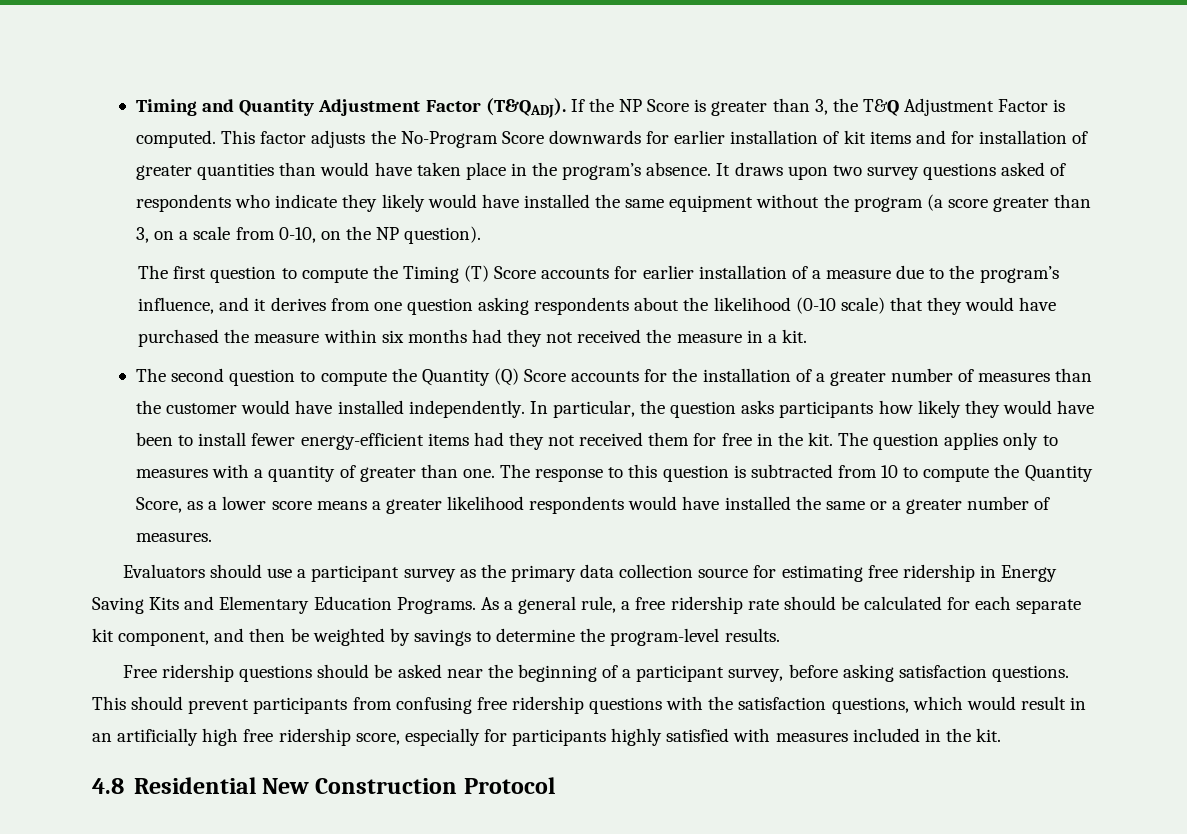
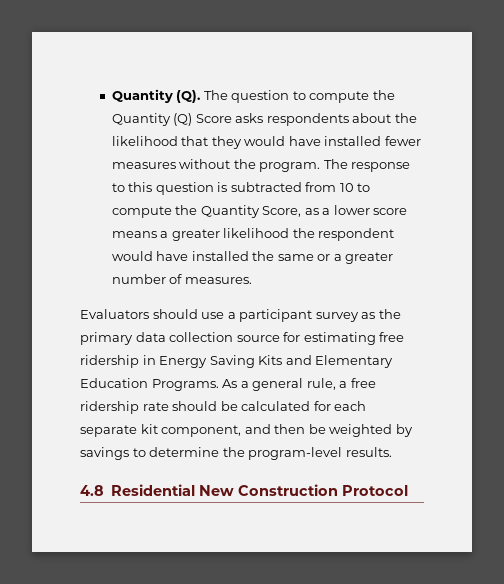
- Timing and Quantity Adjustment Factor (T&QADJ). If the NP Score is greater than 3, the T&Q Adjustment Factor is computed. This factor adjusts the No-Program Score downwards for earlier installation of kit items and for installation of greater quantities than would have taken place in the program’s absence. It draws upon two survey questions asked of respondents who indicate they likely would have installed the same equipment without the program (a score greater than 3, on a scale from 0-10, on the NP question).
- The first question to compute the Timing (T) Score accounts for earlier installation of a measure due to the program’s influence, and it derives from one question asking respondents about the likelihood (0-10 scale) that they would have purchased the measure within six months had they not received the measure in a kit.
- The second question to compute the Quantity (Q) Score accounts for the installation of a greater number of measures than the customer would have installed independently. In particular, the question asks participants how likely they would have been to install fewer energy-efficient items had they not received them for free in the kit. The question applies only to measures with a quantity of greater than one.
+ Quantity (Q). The question to compute the Quantity (Q) Score asks respondents about the likelihood that they would have installed fewer measures without the program.
- The response to this question is subtracted from 10 to compute the Quantity Score, as a lower score means a greater likelihood respondents would have installed the same or a greater number of measures.
+ The response to this question is subtracted from 10 to compute the Quantity Score, as a lower score means a greater likelihood the respondent would have installed the same or a greater number of measures.
- Free ridership questions should be asked near the beginning of a participant survey, before asking satisfaction questions. This should prevent participants from confusing free ridership questions with the satisfaction questions, which would result in an artificially high free ridership score, especially for participants highly satisfied with measures included in the kit.

